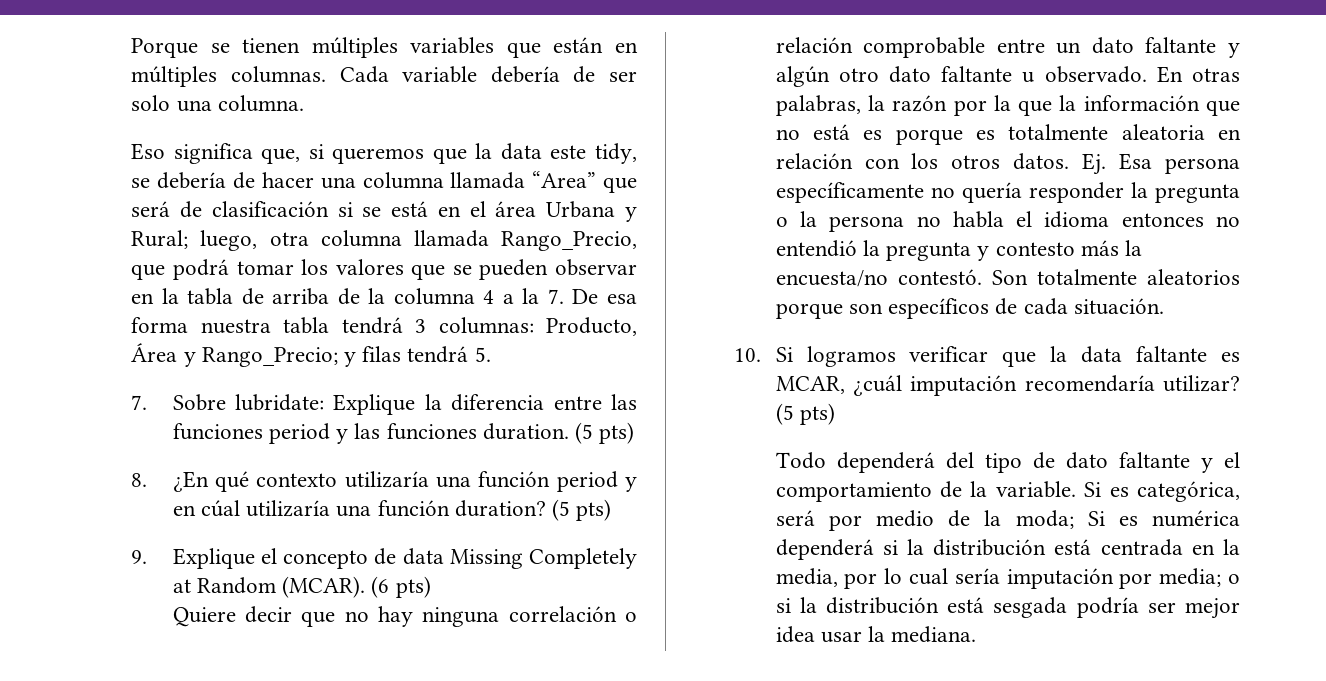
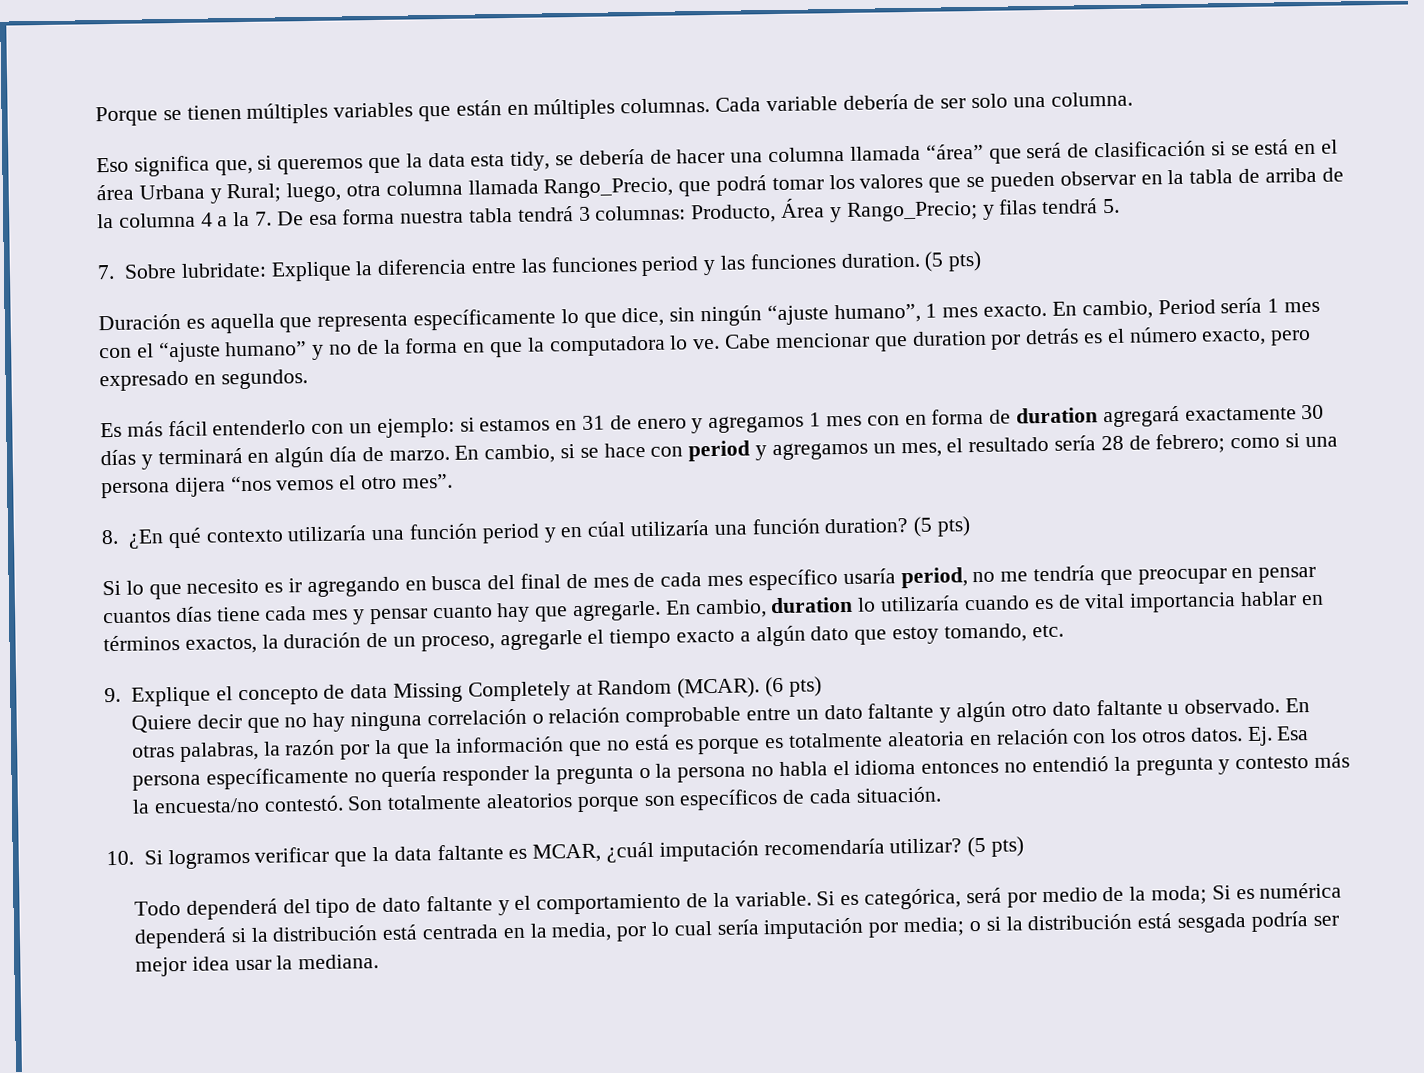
- Eso significa que, si queremos que la data este tidy, se debería de hacer una columna llamada “Area” que será de clasificación si se está en el área Urbana y Rural;
+ Eso significa que, si queremos que la data esta tidy, se debería de hacer una columna llamada “área” que será de clasificación si se está en el área Urbana y Rural;
+ Duración es aquella que representa específicamente lo que dice, sin ningún “ajuste humano”, 1 mes exacto. En cambio, Period sería 1 mes con el “ajuste humano” y no de la forma en que la computadora lo ve. Cabe mencionar que duration por detrás es el número exacto, pero expresado en segundos.
+ Es más fácil entenderlo con un ejemplo: si estamos en 31 de enero y agregamos 1 mes con en forma de duration agregará exactamente 30 días y terminará en algún día de marzo. En cambio, si se hace con period y agregamos un mes, el resultado sería 28 de febrero; como si una persona dijera “nos vemos el otro mes”.
+ Si lo que necesito es ir agregando en busca del final de mes de cada mes específico usaría period, no me tendría que preocupar en pensar cuantos días tiene cada mes y pensar cuanto hay que agregarle. En cambio, duration lo utilizaría cuando es de vital importancia hablar en términos exactos, la duración de un proceso, agregarle el tiempo exacto a algún dato que estoy tomando, etc.

